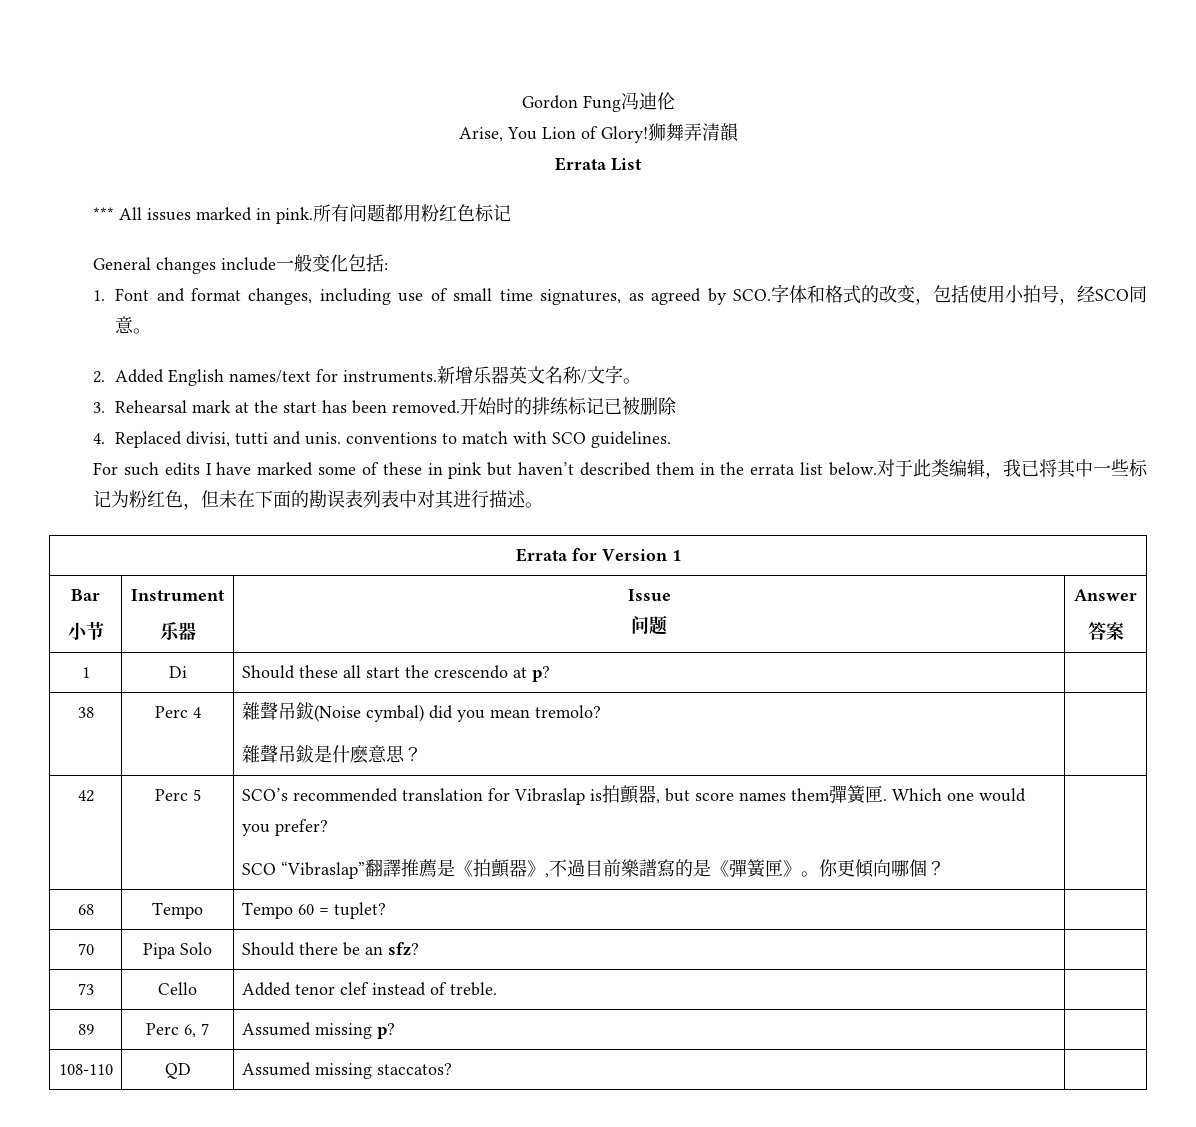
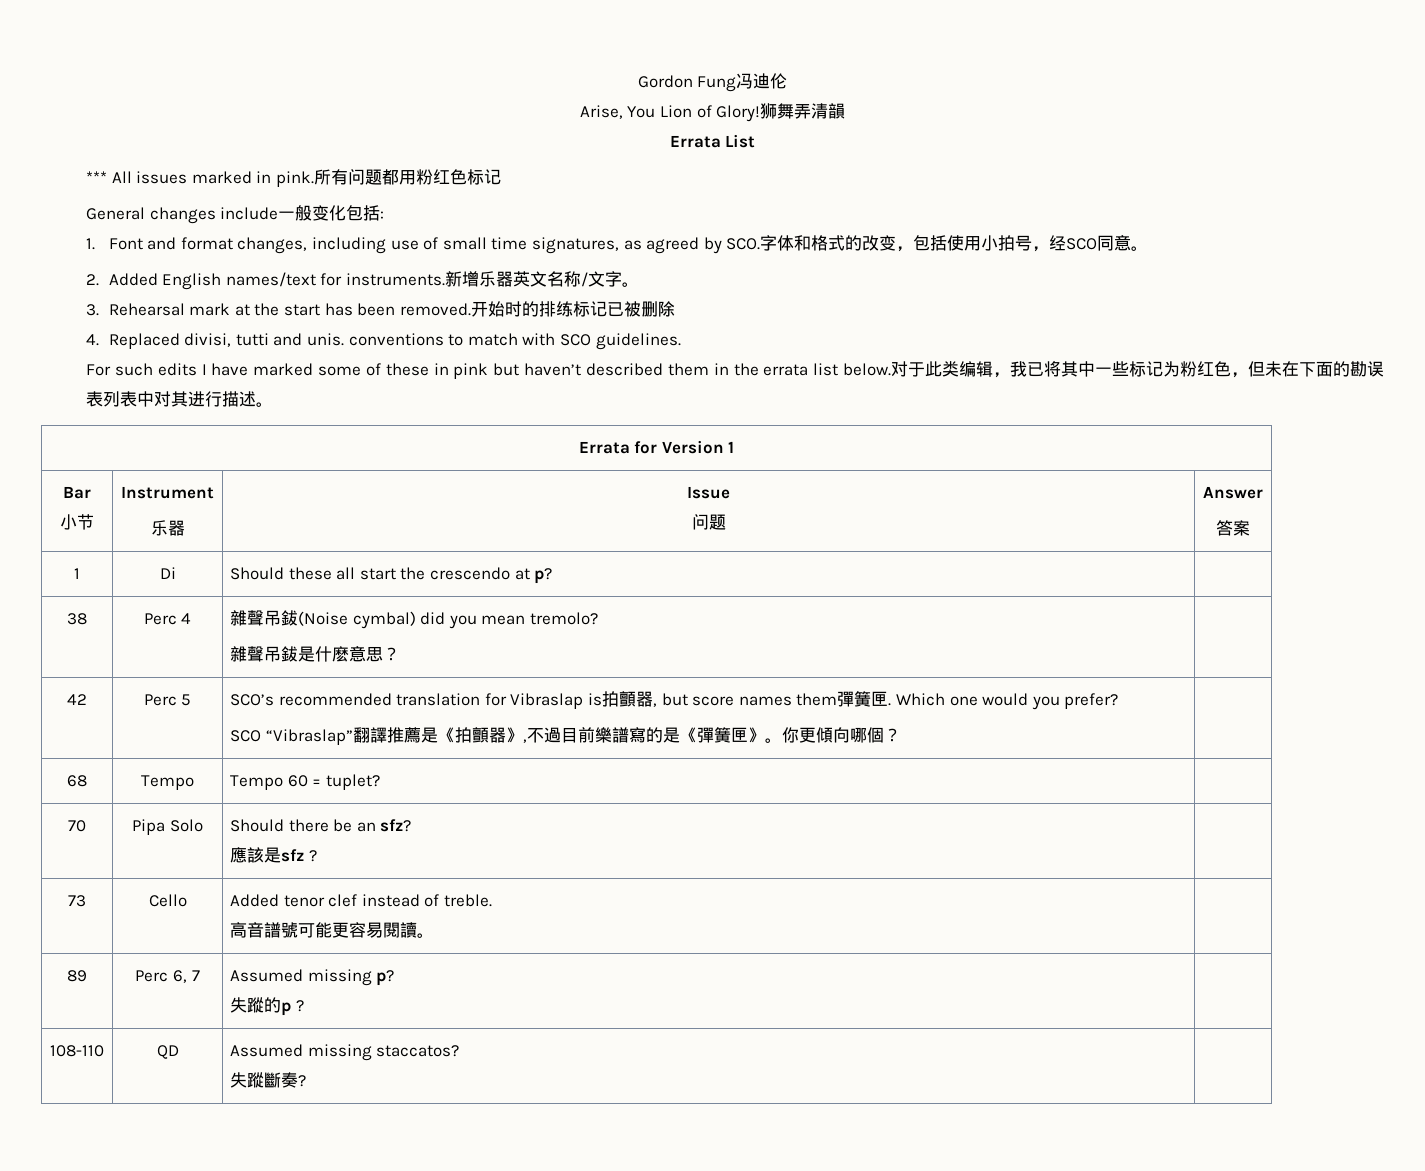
- 70 | Pipa Solo | Should there be an sfz? |
+ 70 | Pipa Solo | Should there be an sfz?
+ 應該是sfz ? |
- 73 | Cello | Added tenor clef instead of treble. |
+ 73 | Cello | Added tenor clef instead of treble.
+ 高音譜號可能更容易閱讀。 |
- 89 | Perc 6, 7 | Assumed missing p? |
+ 89 | Perc 6, 7 | Assumed missing p?
+ 失蹤的p ? |
- 108-110 | QD | Assumed missing staccatos? |
+ 108-110 | QD | Assumed missing staccatos?
+ 失蹤斷奏? |

